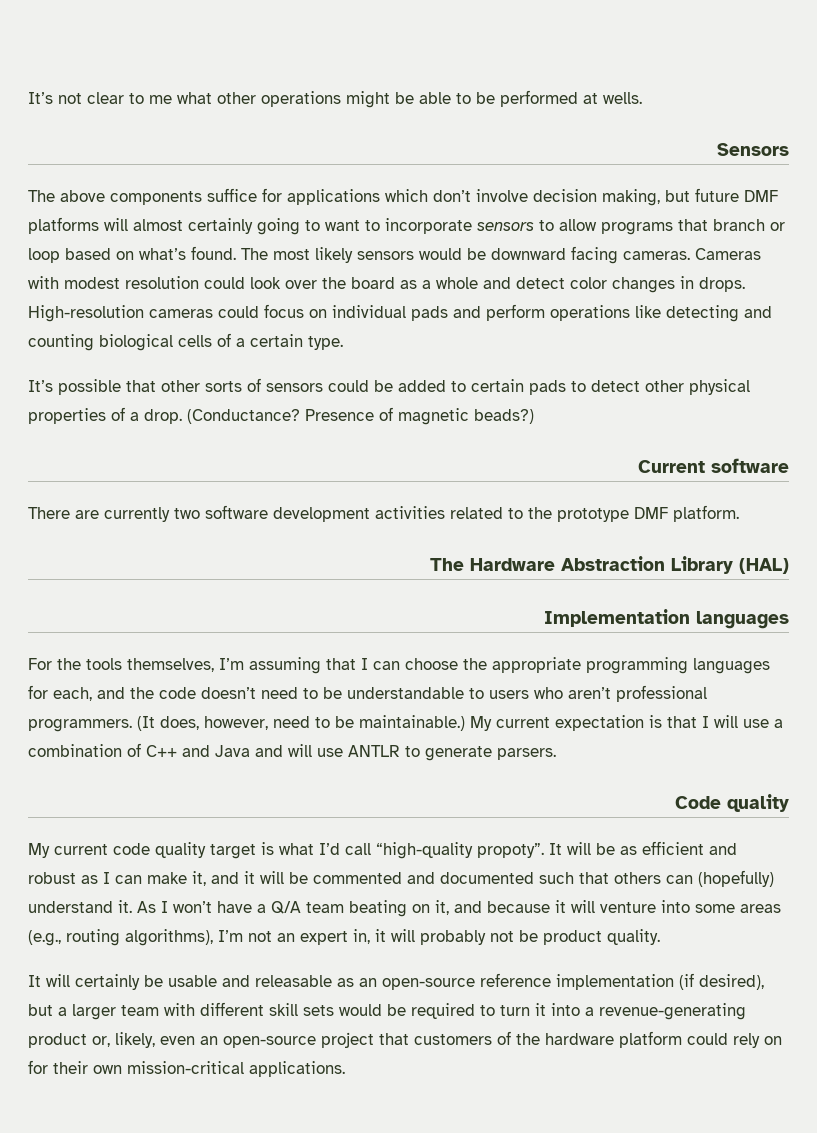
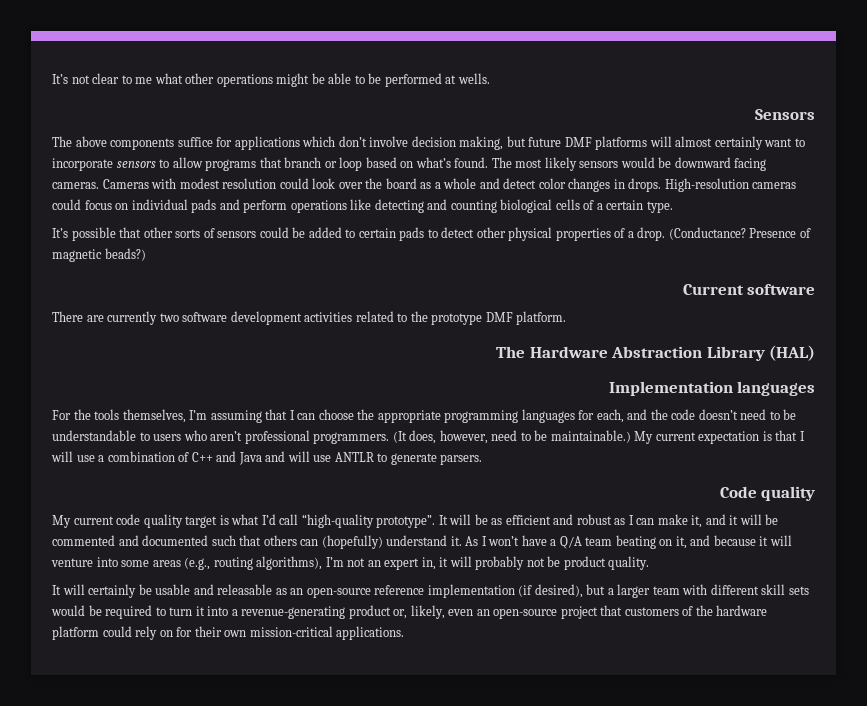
- The above components suffice for applications which don’t involve decision making, but future DMF platforms will almost certainly going to want to incorporate sensors to allow programs that branch or loop based on what’s found.
+ The above components suffice for applications which don’t involve decision making, but future DMF platforms will almost certainly want to incorporate sensors to allow programs that branch or loop based on what’s found.
- My current code quality target is what I’d call “high-quality propoty”.
+ My current code quality target is what I’d call “high-quality prototype”.

